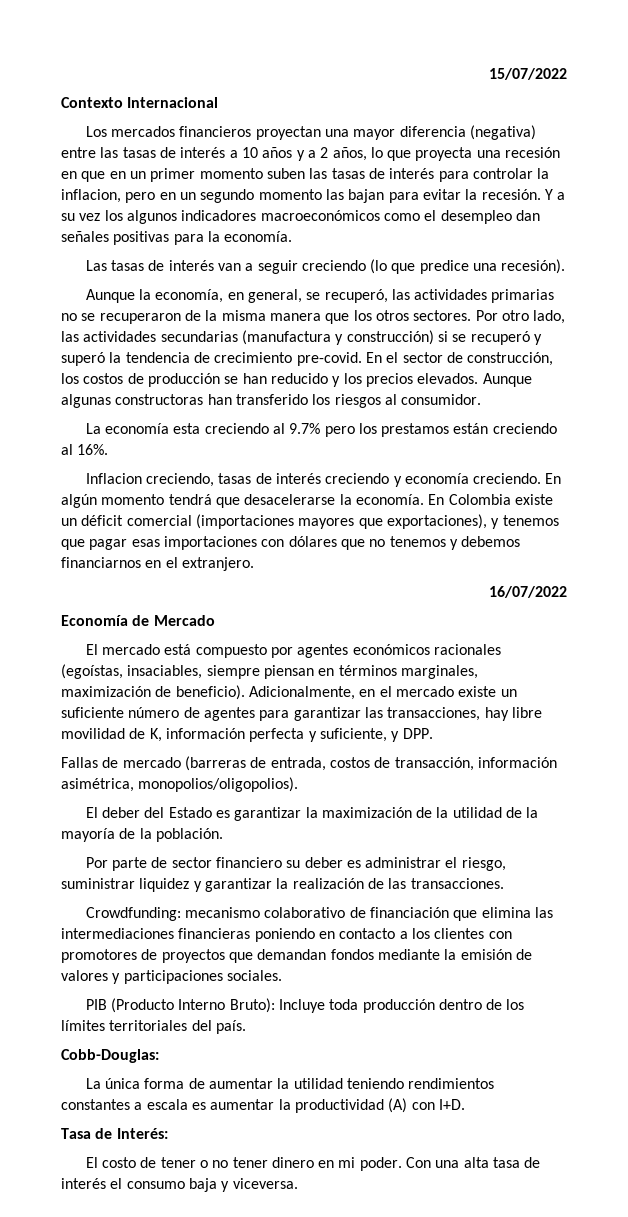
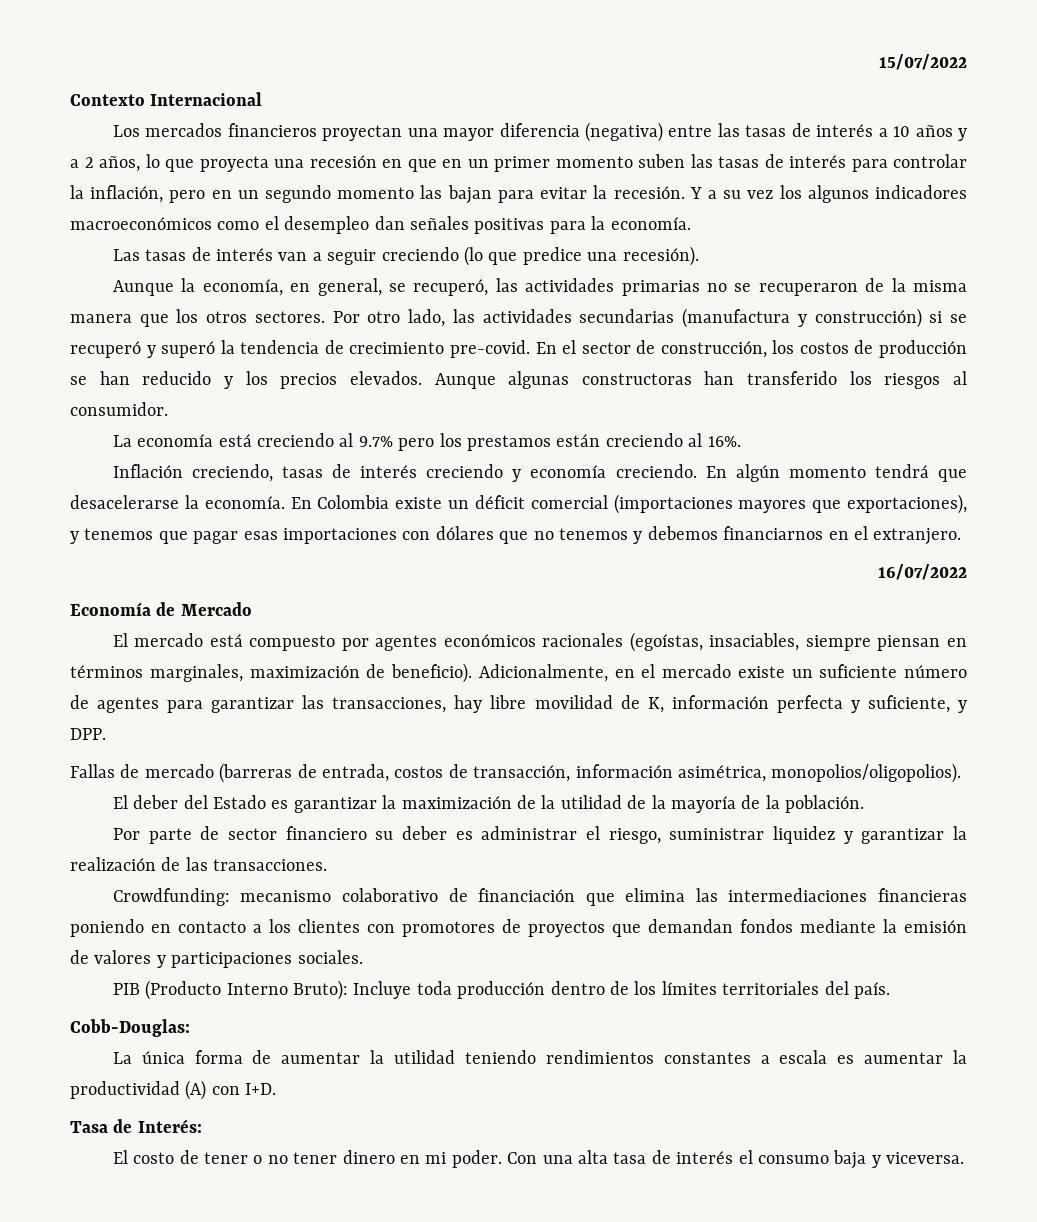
- Los mercados financieros proyectan una mayor diferencia (negativa) entre las tasas de interés a 10 años y a 2 años, lo que proyecta una recesión en que en un primer momento suben las tasas de interés para controlar la inflacion, pero en un segundo momento las bajan para evitar la recesión.
+ Los mercados financieros proyectan una mayor diferencia (negativa) entre las tasas de interés a 10 años y a 2 años, lo que proyecta una recesión en que en un primer momento suben las tasas de interés para controlar la inflación, pero en un segundo momento las bajan para evitar la recesión.
- La economía esta creciendo al 9.7% pero los prestamos están creciendo al 16%.
+ La economía está creciendo al 9.7% pero los prestamos están creciendo al 16%.
- Inflacion creciendo, tasas de interés creciendo y economía creciendo.
+ Inflación creciendo, tasas de interés creciendo y economía creciendo.

